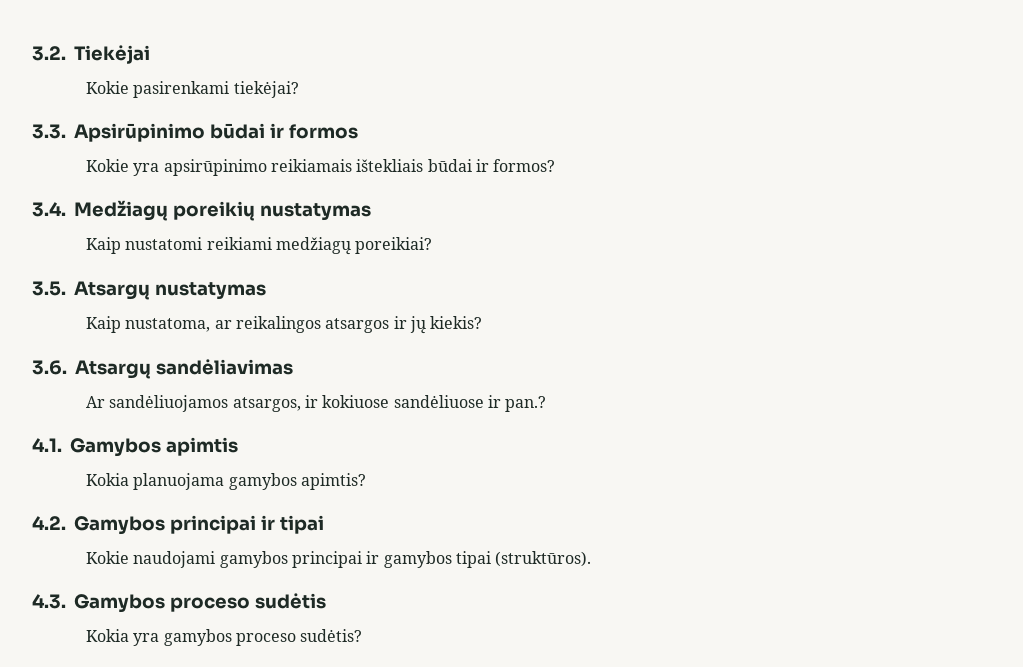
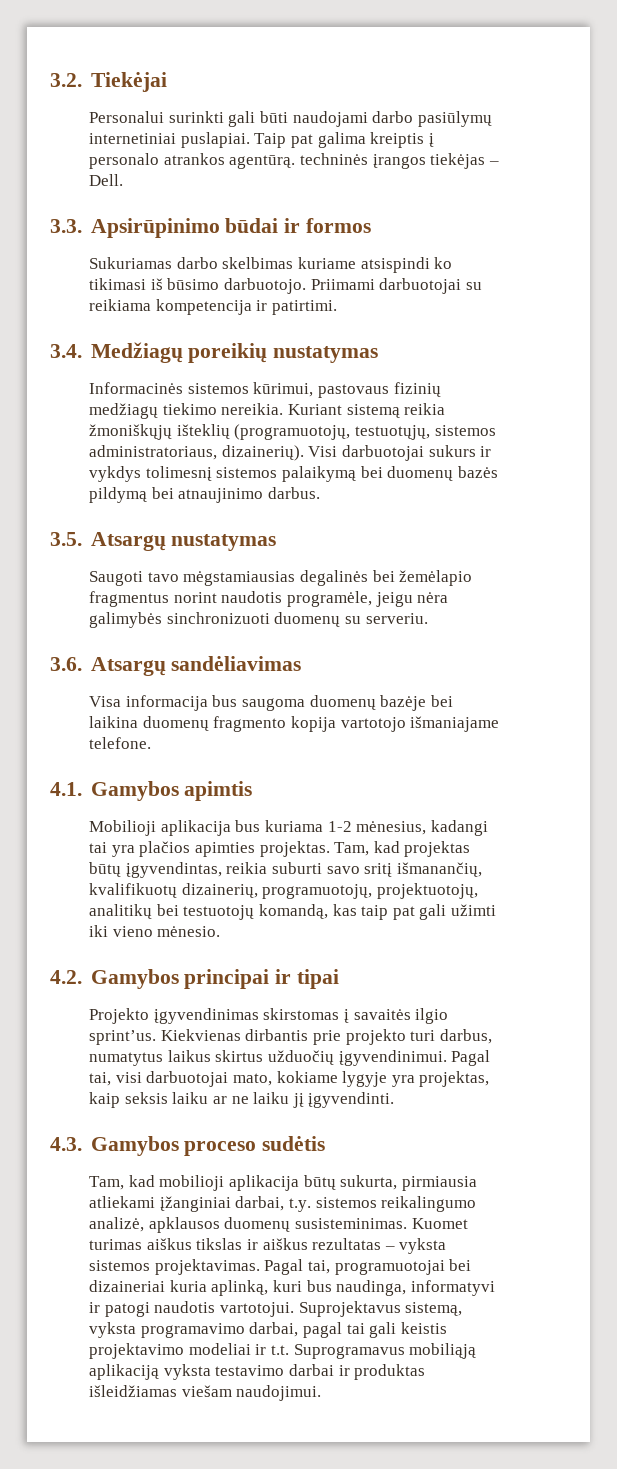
- Kokie pasirenkami tiekėjai?
+ Personalui surinkti gali būti naudojami darbo pasiūlymų internetiniai puslapiai. Taip pat galima kreiptis į personalo atrankos agentūrą. techninės įrangos tiekėjas – Dell.
- Kokie yra apsirūpinimo reikiamais ištekliais būdai ir formos?
+ Sukuriamas darbo skelbimas kuriame atsispindi ko tikimasi iš būsimo darbuotojo. Priimami darbuotojai su reikiama kompetencija ir patirtimi.
  3.4. Medžiagų poreikių nustatymas
- Kaip nustatomi reikiami medžiagų poreikiai?
+ Informacinės sistemos kūrimui, pastovaus fizinių medžiagų tiekimo nereikia. Kuriant sistemą reikia žmoniškųjų išteklių (programuotojų, testuotųjų, sistemos administratoriaus, dizainerių). Visi darbuotojai sukurs ir vykdys tolimesnį sistemos palaikymą bei duomenų bazės pildymą bei atnaujinimo darbus.
  3.5. Atsargų nustatymas
- Kaip nustatoma, ar reikalingos atsargos ir jų kiekis?
+ Saugoti tavo mėgstamiausias degalinės bei žemėlapio fragmentus norint naudotis programėle, jeigu nėra galimybės sinchronizuoti duomenų su serveriu.
  3.6. Atsargų sandėliavimas
- Ar sandėliuojamos atsargos, ir kokiuose sandėliuose ir pan.?
+ Visa informacija bus saugoma duomenų bazėje bei laikina duomenų fragmento kopija vartotojo išmaniajame telefone.
  4.1. Gamybos apimtis
- Kokia planuojama gamybos apimtis?
+ Mobilioji aplikacija bus kuriama 1-2 mėnesius, kadangi tai yra plačios apimties projektas. Tam, kad projektas būtų įgyvendintas, reikia suburti savo sritį išmanančių, kvalifikuotų dizainerių, programuotojų, projektuotojų, analitikų bei testuotojų komandą, kas taip pat gali užimti iki vieno mėnesio.
- Kokie naudojami gamybos principai ir gamybos tipai (struktūros).
+ Projekto įgyvendinimas skirstomas į savaitės ilgio sprint’us. Kiekvienas dirbantis prie projekto turi darbus, numatytus laikus skirtus užduočių įgyvendinimui. Pagal tai, visi darbuotojai mato, kokiame lygyje yra projektas, kaip seksis laiku ar ne laiku jį įgyvendinti.
  4.3. Gamybos proceso sudėtis
- Kokia yra gamybos proceso sudėtis?
+ Tam, kad mobilioji aplikacija būtų sukurta, pirmiausia atliekami įžanginiai darbai, t.y. sistemos reikalingumo analizė, apklausos duomenų susisteminimas. Kuomet turimas aiškus tikslas ir aiškus rezultatas – vyksta sistemos projektavimas. Pagal tai, programuotojai bei dizaineriai kuria aplinką, kuri bus naudinga, informatyvi ir patogi naudotis vartotojui. Suprojektavus sistemą, vyksta programavimo darbai, pagal tai gali keistis projektavimo modeliai ir t.t. Suprogramavus mobiliąją aplikaciją vyksta testavimo darbai ir produktas išleidžiamas viešam naudojimui.

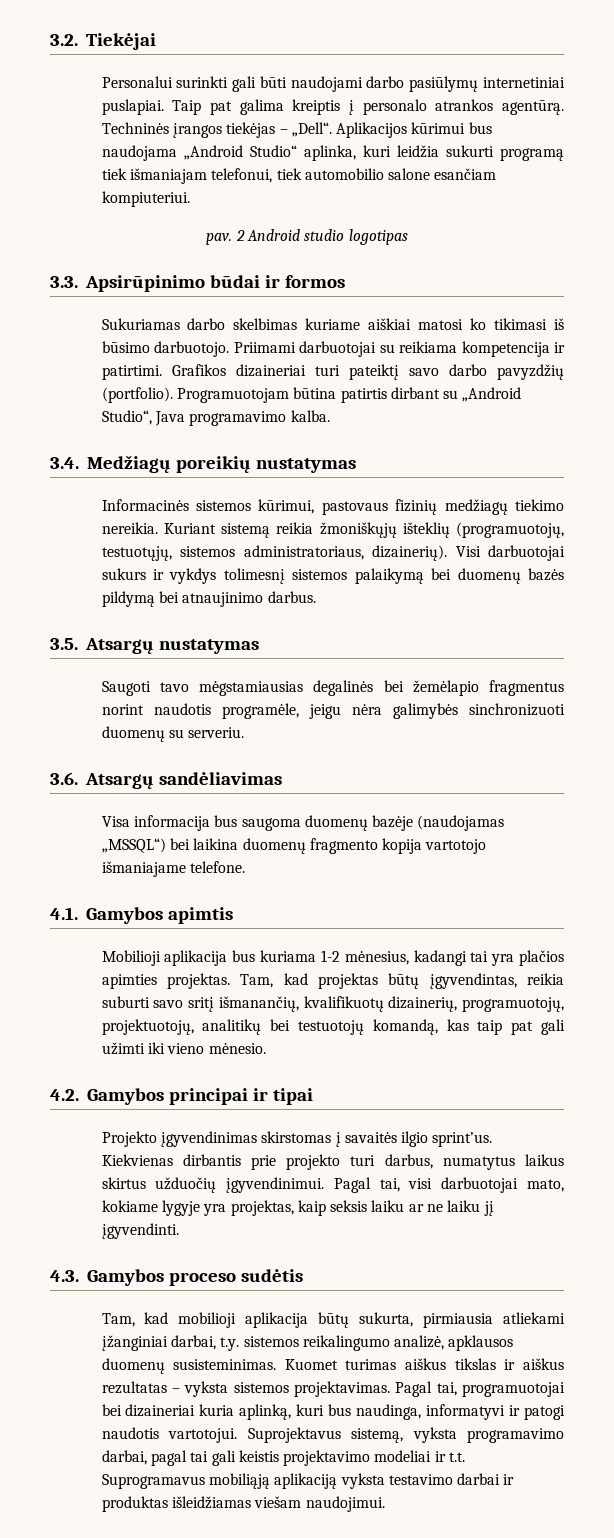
- Taip pat galima kreiptis į personalo atrankos agentūrą. techninės įrangos tiekėjas – Dell.
+ Taip pat galima kreiptis į personalo atrankos agentūrą. Techninės įrangos tiekėjas – „Dell“. Aplikacijos kūrimui bus naudojama „Android Studio“ aplinka, kuri leidžia sukurti programą tiek išmaniajam telefonui, tiek automobilio salone esančiam kompiuteriui.
+ pav. 2 Android studio logotipas
- Sukuriamas darbo skelbimas kuriame atsispindi ko tikimasi iš būsimo darbuotojo.
+ Sukuriamas darbo skelbimas kuriame aiškiai matosi ko tikimasi iš būsimo darbuotojo.
+ Grafikos dizaineriai turi pateiktį savo darbo pavyzdžių (portfolio). Programuotojam būtina patirtis dirbant su „Android Studio“, Java programavimo kalba.
- Visa informacija bus saugoma duomenų bazėje bei laikina duomenų fragmento kopija vartotojo išmaniajame telefone.
+ Visa informacija bus saugoma duomenų bazėje (naudojamas „MSSQL“) bei laikina duomenų fragmento kopija vartotojo išmaniajame telefone.

